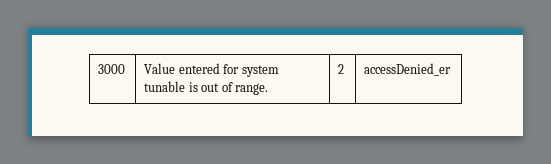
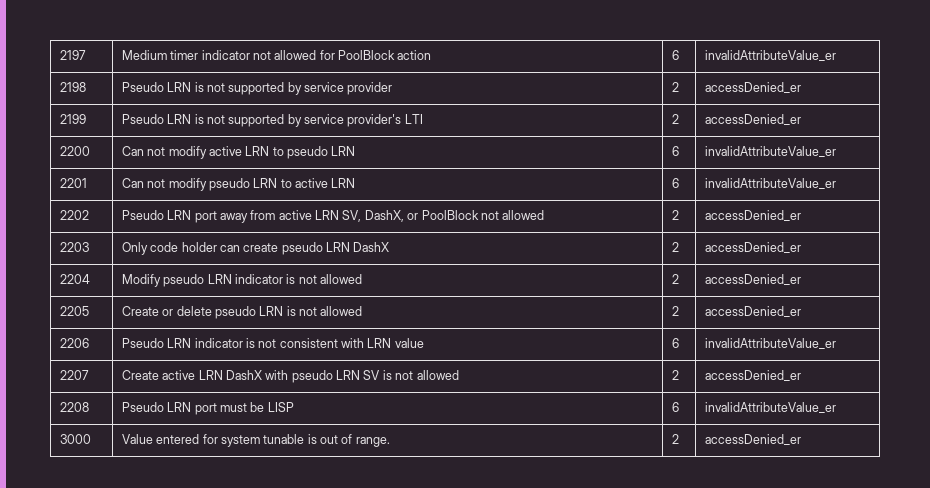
+ 2197 | Medium timer indicator not allowed for PoolBlock action | 6 | invalidAttributeValue_er
+ 2198 | Pseudo LRN is not supported by service provider | 2 | accessDenied_er
+ 2199 | Pseudo LRN is not supported by service provider's LTI | 2 | accessDenied_er
+ 2200 | Can not modify active LRN to pseudo LRN | 6 | invalidAttributeValue_er
+ 2201 | Can not modify pseudo LRN to active LRN | 6 | invalidAttributeValue_er
+ 2202 | Pseudo LRN port away from active LRN SV, DashX, or PoolBlock not allowed | 2 | accessDenied_er
+ 2203 | Only code holder can create pseudo LRN DashX | 2 | accessDenied_er
+ 2204 | Modify pseudo LRN indicator is not allowed | 2 | accessDenied_er
+ 2205 | Create or delete pseudo LRN is not allowed | 2 | accessDenied_er
+ 2206 | Pseudo LRN indicator is not consistent with LRN value | 6 | invalidAttributeValue_er
+ 2207 | Create active LRN DashX with pseudo LRN SV is not allowed | 2 | accessDenied_er
+ 2208 | Pseudo LRN port must be LISP | 6 | invalidAttributeValue_er

